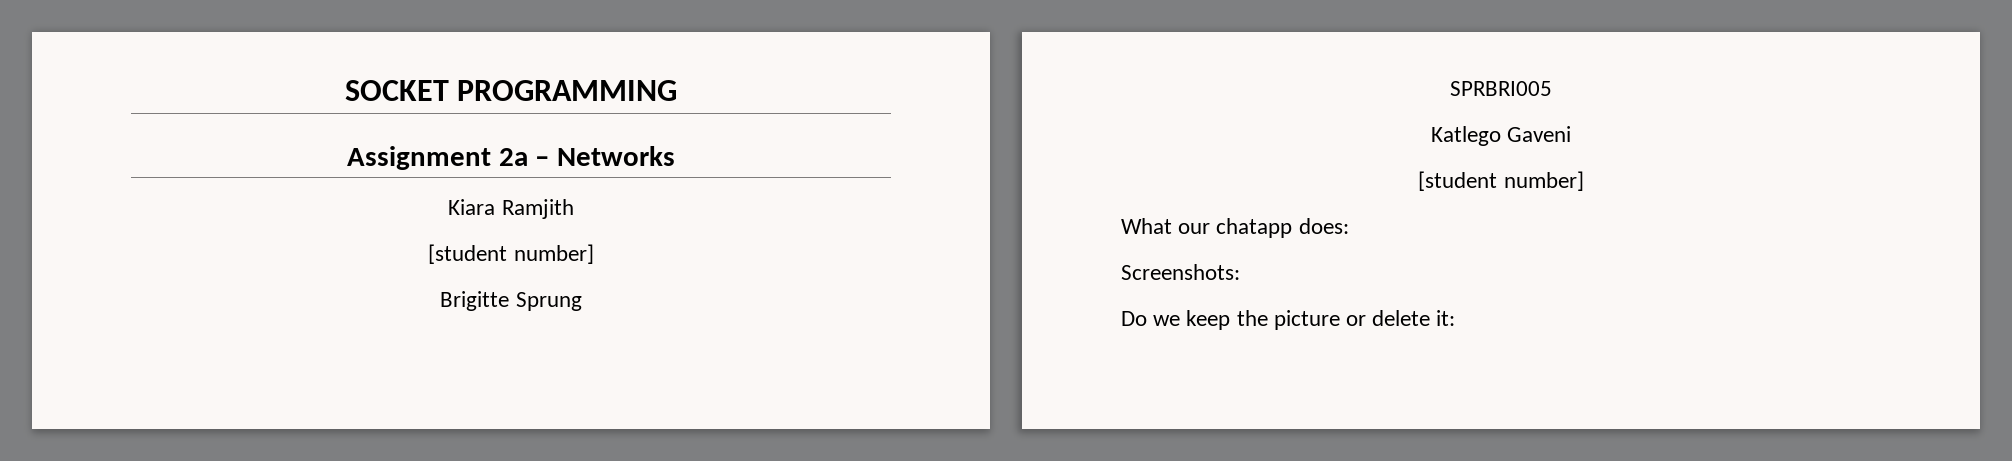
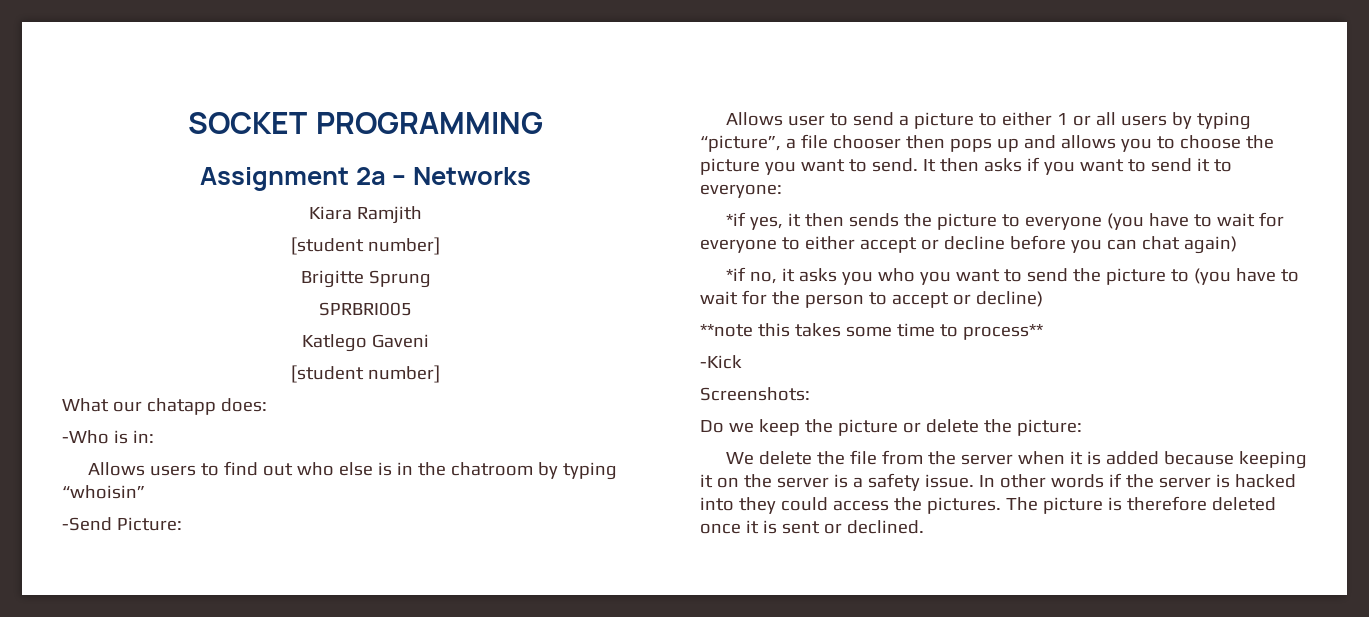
+ -Who is in:
+ Allows users to find out who else is in the chatroom by typing “whoisin”
+ -Send Picture:
+ Allows user to send a picture to either 1 or all users by typing “picture”, a file chooser then pops up and allows you to choose the picture you want to send. It then asks if you want to send it to everyone:
+ *if yes, it then sends the picture to everyone (you have to wait for everyone to either accept or decline before you can chat again)
+ *if no, it asks you who you want to send the picture to (you have to wait for the person to accept or decline)
+ **note this takes some time to process**
+ -Kick
- Do we keep the picture or delete it:
+ Do we keep the picture or delete the picture:
+ We delete the file from the server when it is added because keeping it on the server is a safety issue. In other words if the server is hacked into they could access the pictures. The picture is therefore deleted once it is sent or declined.

